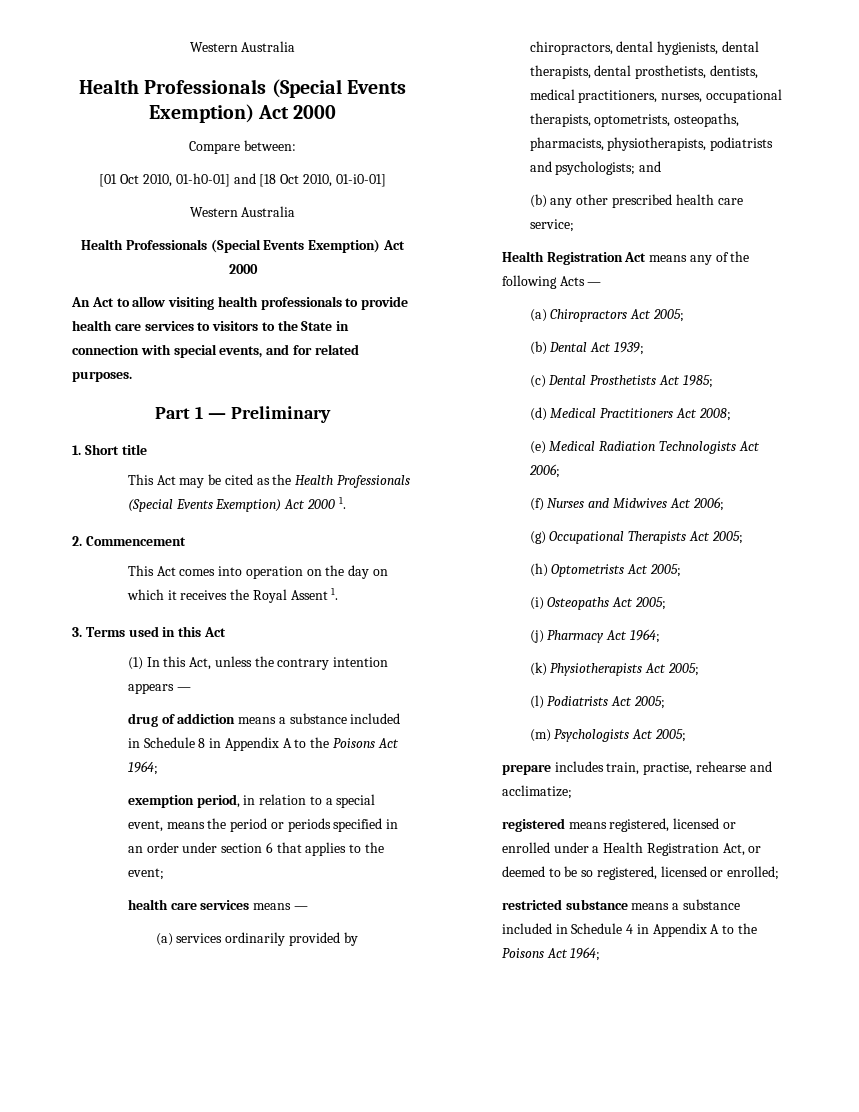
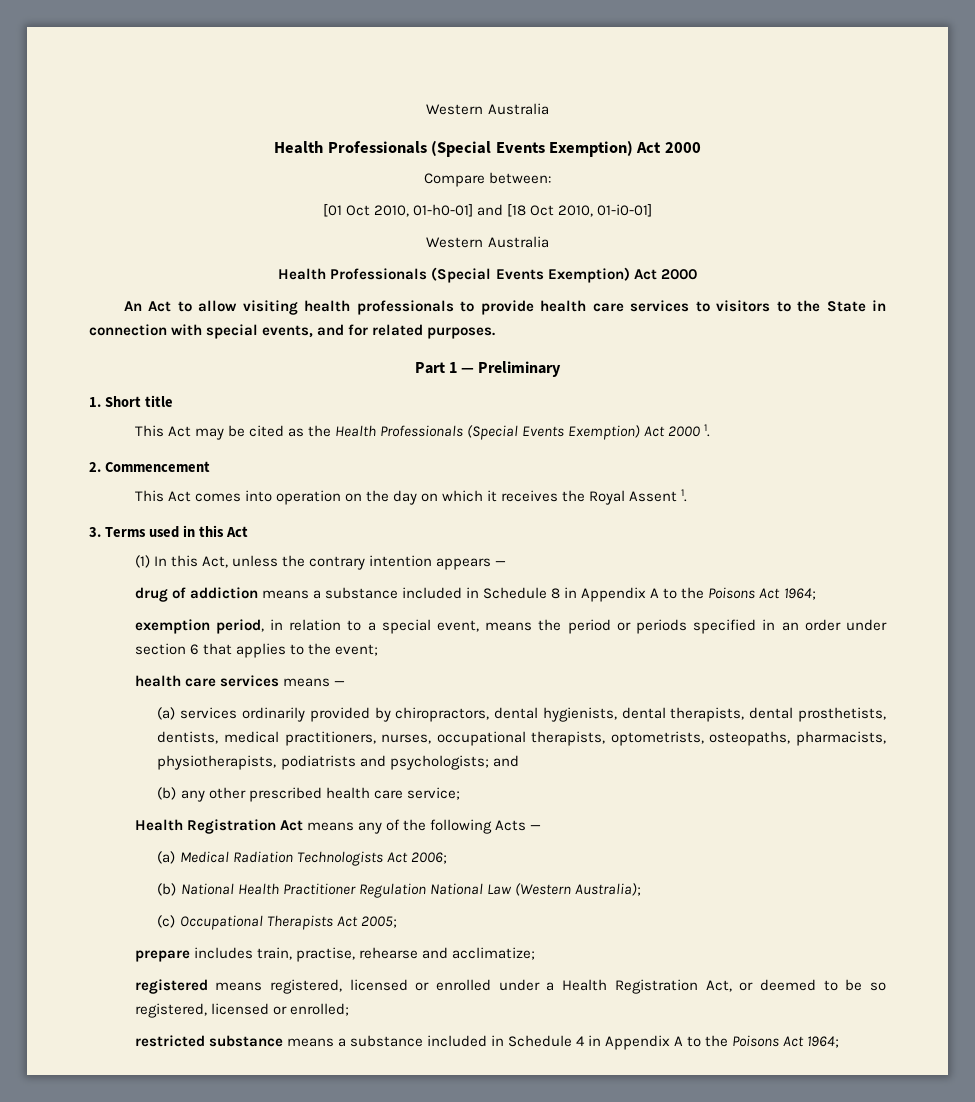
- (a) Chiropractors Act 2005;
- (b) Dental Act 1939;
- (c) Dental Prosthetists Act 1985;
- (d) Medical Practitioners Act 2008;
- (e) Medical Radiation Technologists Act 2006;
+ (a) Medical Radiation Technologists Act 2006;
- (f) Nurses and Midwives Act 2006;
- (g) Occupational Therapists Act 2005;
- (h) Optometrists Act 2005;
- (i) Osteopaths Act 2005;
- (j) Pharmacy Act 1964;
- (k) Physiotherapists Act 2005;
- (l) Podiatrists Act 2005;
- (m) Psychologists Act 2005;
+ (b) National Health Practitioner Regulation National Law (Western Australia);
+ (c) Occupational Therapists Act 2005;

